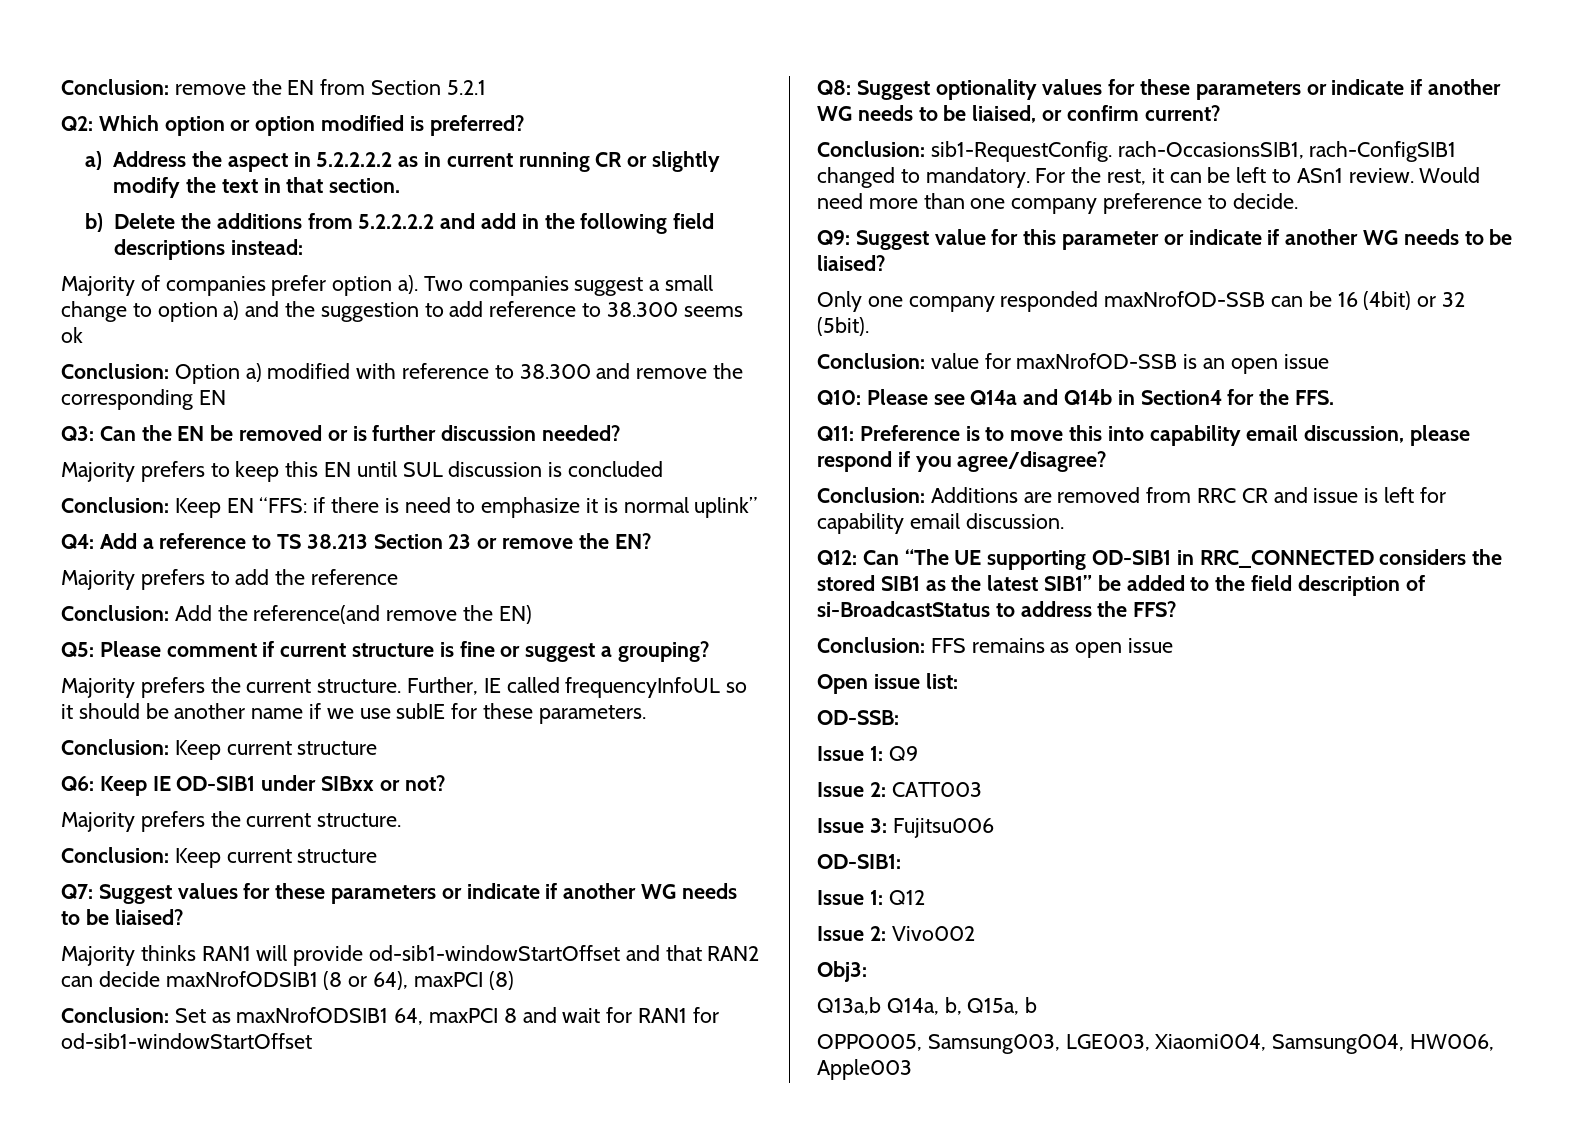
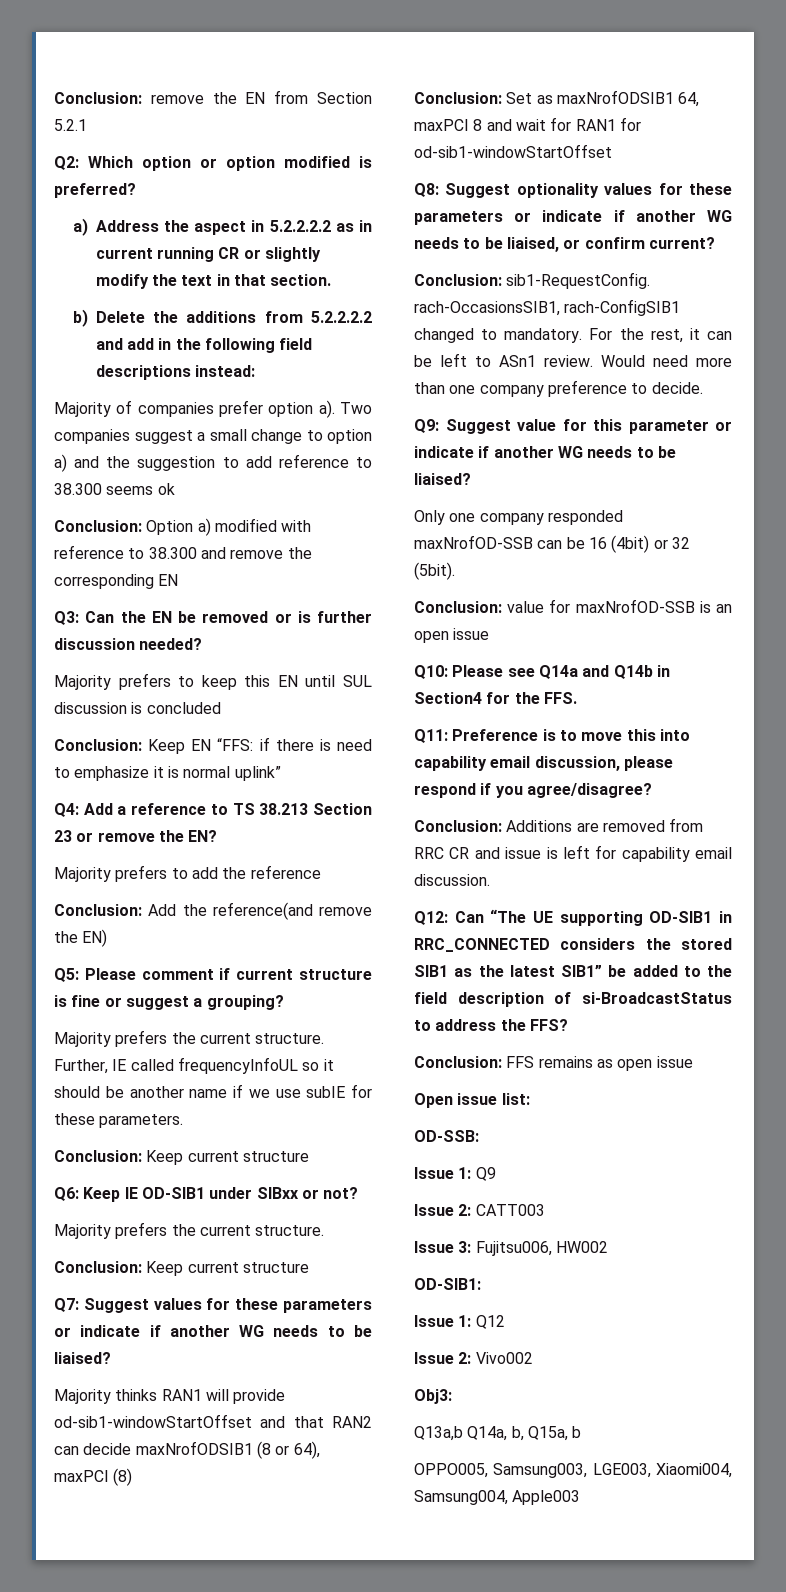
- Issue 3: Fujitsu006
+ Issue 3: Fujitsu006, HW002
- OPPO005, Samsung003, LGE003, Xiaomi004, Samsung004, HW006, Apple003
+ OPPO005, Samsung003, LGE003, Xiaomi004, Samsung004, Apple003

